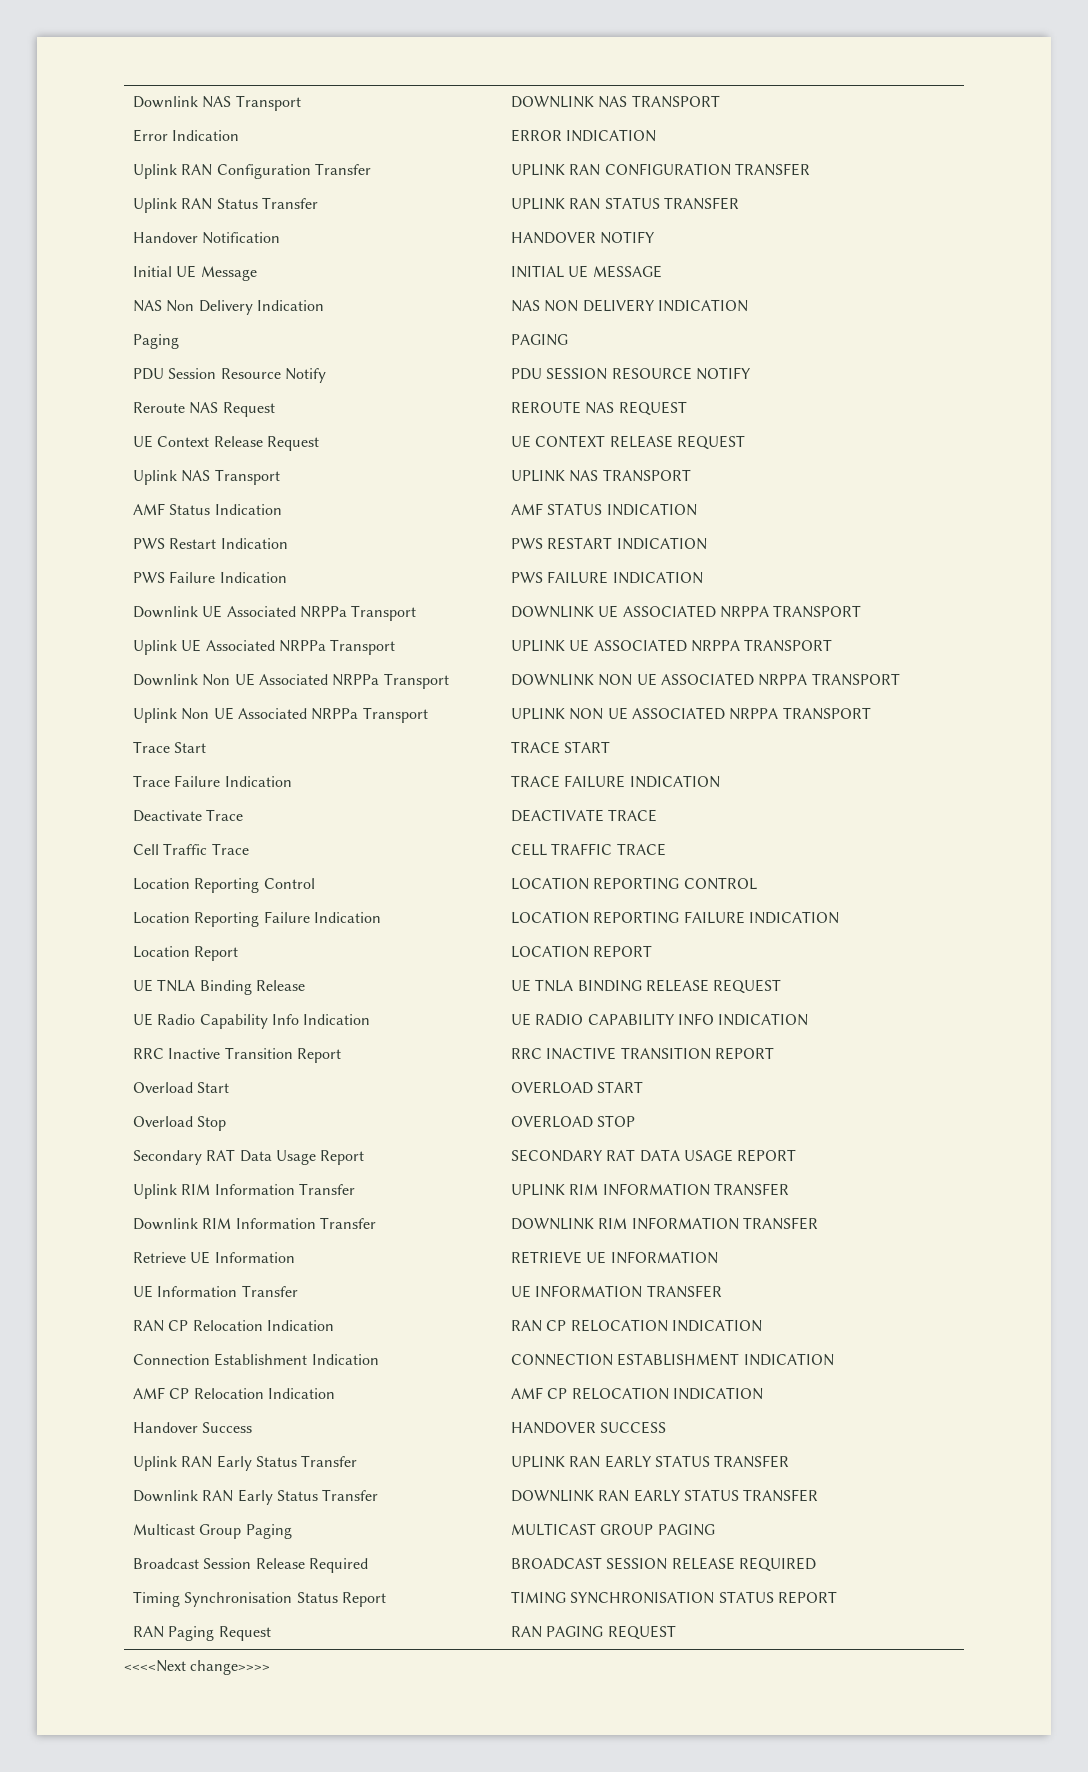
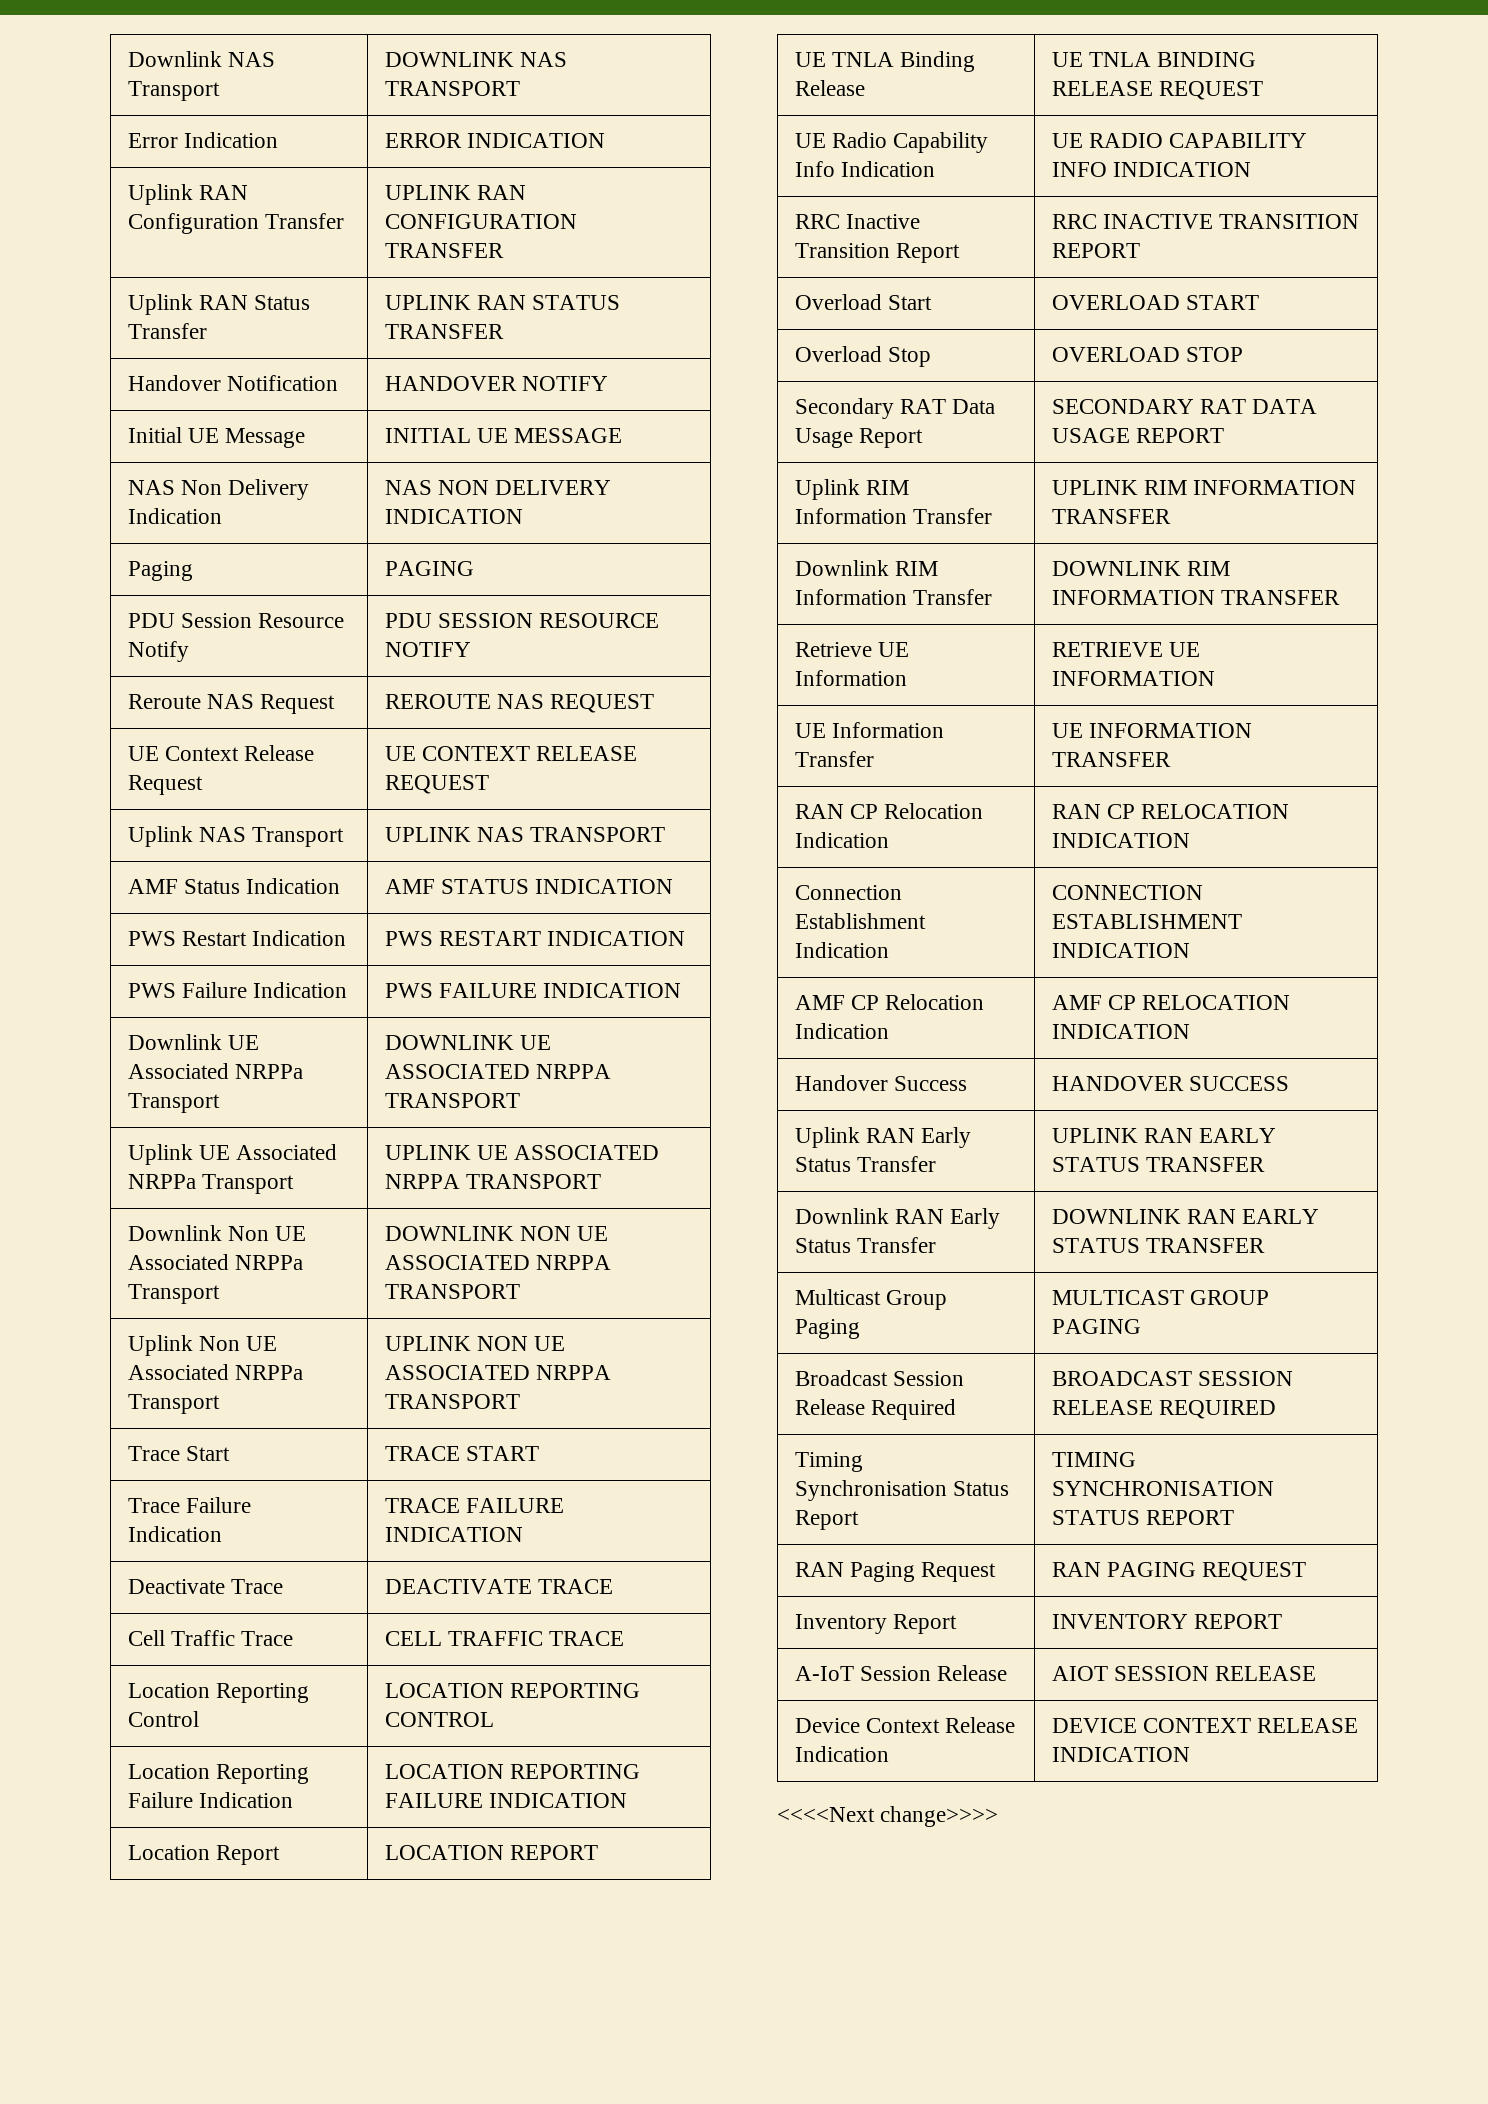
+ Inventory Report | INVENTORY REPORT
+ A-IoT Session Release | AIOT SESSION RELEASE
+ Device Context Release Indication | DEVICE CONTEXT RELEASE INDICATION

